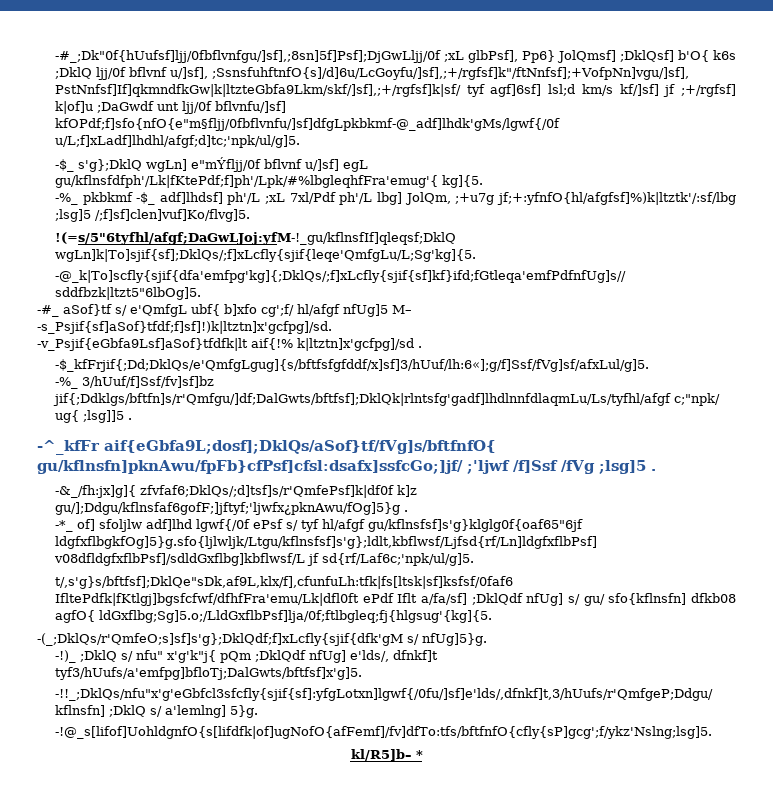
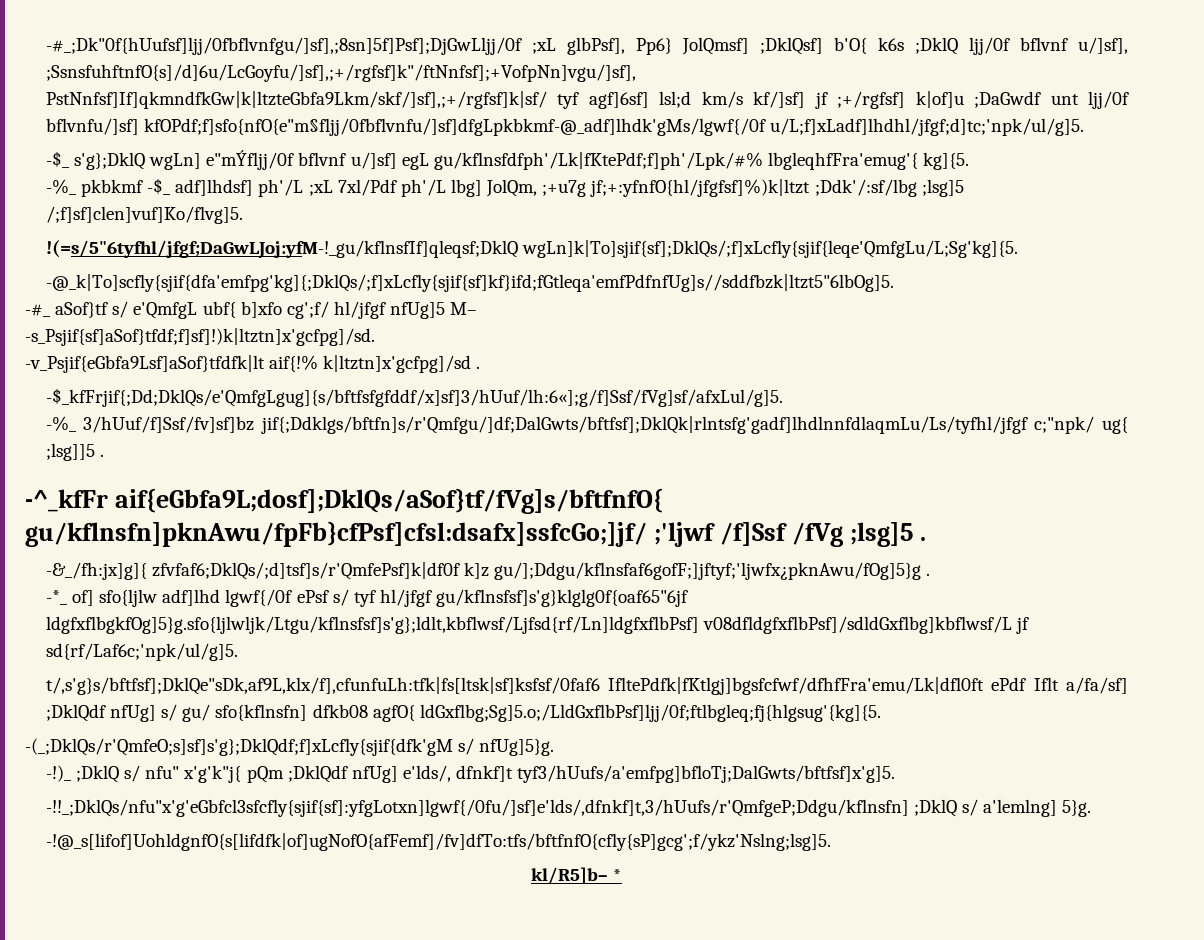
- -#_;Dk"0f{hUufsf]ljj/0fbflvnfgu/]sf],;8sn]5f]Psf];DjGwLljj/0f ;xL glbPsf], Pp6} JolQmsf] ;DklQsf] b'O{ k6s ;DklQ ljj/0f bflvnf u/]sf], ;SsnsfuhftnfO{s]/d]6u/LcGoyfu/]sf],;+/rgfsf]k"/ftNnfsf];+VofpNn]vgu/]sf], PstNnfsf]If]qkmndfkGw|k|ltzteGbfa9Lkm/skf/]sf],;+/rgfsf]k|sf/ tyf agf]6sf] lsl;d km/s kf/]sf] jf ;+/rgfsf] k|of]u ;DaGwdf unt ljj/0f bflvnfu/]sf] kfOPdf;f]sfo{nfO{e"m§fljj/0fbflvnfu/]sf]dfgLpkbkmf-@_adf]lhdk'gMs/lgwf{/0f u/L;f]xLadf]lhdhl/afgf;d]tc;'npk/ul/g]5.
+ -#_;Dk"0f{hUufsf]ljj/0fbflvnfgu/]sf],;8sn]5f]Psf];DjGwLljj/0f ;xL glbPsf], Pp6} JolQmsf] ;DklQsf] b'O{ k6s ;DklQ ljj/0f bflvnf u/]sf], ;SsnsfuhftnfO{s]/d]6u/LcGoyfu/]sf],;+/rgfsf]k"/ftNnfsf];+VofpNn]vgu/]sf], PstNnfsf]If]qkmndfkGw|k|ltzteGbfa9Lkm/skf/]sf],;+/rgfsf]k|sf/ tyf agf]6sf] lsl;d km/s kf/]sf] jf ;+/rgfsf] k|of]u ;DaGwdf unt ljj/0f bflvnfu/]sf] kfOPdf;f]sfo{nfO{e"m§fljj/0fbflvnfu/]sf]dfgLpkbkmf-@_adf]lhdk'gMs/lgwf{/0f u/L;f]xLadf]lhdhl/jfgf;d]tc;'npk/ul/g]5.
- -$_ s'g};DklQ wgLn] e"mÝfljj/0f bflvnf u/]sf] egL gu/kflnsfdfph'/Lk|fKtePdf;f]ph'/Lpk/#%lbgleqhfFra'emug'{ kg]{5.
+ -$_ s'g};DklQ wgLn] e"mÝfljj/0f bflvnf u/]sf] egL gu/kflnsfdfph'/Lk|fKtePdf;f]ph'/Lpk/#% lbgleqhfFra'emug'{ kg]{5.
- -%_ pkbkmf -$_ adf]lhdsf] ph'/L ;xL 7xl/Pdf ph'/L lbg] JolQm, ;+u7g jf;+:yfnfO{hl/afgfsf]%)k|ltztk'/:sf/lbg ;lsg]5 /;f]sf]clen]vuf]Ko/flvg]5.
+ -%_ pkbkmf -$_ adf]lhdsf] ph'/L ;xL 7xl/Pdf ph'/L lbg] JolQm, ;+u7g jf;+:yfnfO{hl/jfgfsf]%)k|ltzt ;Ddk'/:sf/lbg ;lsg]5 /;f]sf]clen]vuf]Ko/flvg]5.
- !(=s/5"6tyfhl/afgf;DaGwLJoj:yfM-!_gu/kflnsfIf]qleqsf;DklQ wgLn]k|To]sjif{sf];DklQs/;f]xLcfly{sjif{leqe'QmfgLu/L;Sg'kg]{5.
+ !(=s/5"6tyfhl/jfgf;DaGwLJoj:yfM-!_gu/kflnsfIf]qleqsf;DklQ wgLn]k|To]sjif{sf];DklQs/;f]xLcfly{sjif{leqe'QmfgLu/L;Sg'kg]{5.
- -#_ aSof}tf s/ e'QmfgL ubf{ b]xfo cg';f/ hl/afgf nfUg]5 M–
+ -#_ aSof}tf s/ e'QmfgL ubf{ b]xfo cg';f/ hl/jfgf nfUg]5 M–
- -%_ 3/hUuf/f]Ssf/fv]sf]bz jif{;Ddklgs/bftfn]s/r'Qmfgu/]df;DalGwts/bftfsf];DklQk|rlntsfg'gadf]lhdlnnfdlaqmLu/Ls/tyfhl/afgf c;"npk/ ug{ ;lsg]]5 .
+ -%_ 3/hUuf/f]Ssf/fv]sf]bz jif{;Ddklgs/bftfn]s/r'Qmfgu/]df;DalGwts/bftfsf];DklQk|rlntsfg'gadf]lhdlnnfdlaqmLu/Ls/tyfhl/jfgf c;"npk/ ug{ ;lsg]]5 .
- -*_ of] sfoljlw adf]lhd lgwf{/0f ePsf s/ tyf hl/afgf gu/kflnsfsf]s'g}klglg0f{oaf65"6jf ldgfxflbgkfOg]5}g.sfo{ljlwljk/Ltgu/kflnsfsf]s'g};ldlt,kbflwsf/Ljfsd{rf/Ln]ldgfxflbPsf] v08dfldgfxflbPsf]/sdldGxflbg]kbflwsf/L jf sd{rf/Laf6c;'npk/ul/g]5.
+ -*_ of] sfo{ljlw adf]lhd lgwf{/0f ePsf s/ tyf hl/jfgf gu/kflnsfsf]s'g}klglg0f{oaf65"6jf ldgfxflbgkfOg]5}g.sfo{ljlwljk/Ltgu/kflnsfsf]s'g};ldlt,kbflwsf/Ljfsd{rf/Ln]ldgfxflbPsf] v08dfldgfxflbPsf]/sdldGxflbg]kbflwsf/L jf sd{rf/Laf6c;'npk/ul/g]5.
- t/,s'g}s/bftfsf];DklQe"sDk,af9L,klx/f],cfunfuLh:tfk|fs[ltsk|sf]ksfsf/0faf6 IfltePdfk|fKtlgj]bgsfcfwf/dfhfFra'emu/Lk|dfl0ft ePdf Iflt a/fa/sf] ;DklQdf nfUg] s/ gu/ sfo{kflnsfn] dfkb08 agfO{ ldGxflbg;Sg]5.o;/LldGxflbPsf]lja/0f;ftlbgleq;fj{hlgsug'{kg]{5.
+ t/,s'g}s/bftfsf];DklQe"sDk,af9L,klx/f],cfunfuLh:tfk|fs[ltsk|sf]ksfsf/0faf6 IfltePdfk|fKtlgj]bgsfcfwf/dfhfFra'emu/Lk|dfl0ft ePdf Iflt a/fa/sf] ;DklQdf nfUg] s/ gu/ sfo{kflnsfn] dfkb08 agfO{ ldGxflbg;Sg]5.o;/LldGxflbPsf]ljj/0f;ftlbgleq;fj{hlgsug'{kg]{5.

